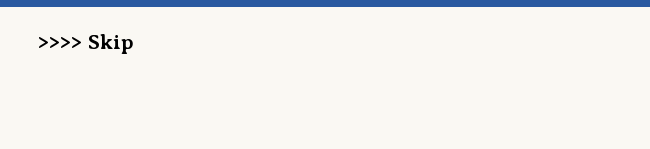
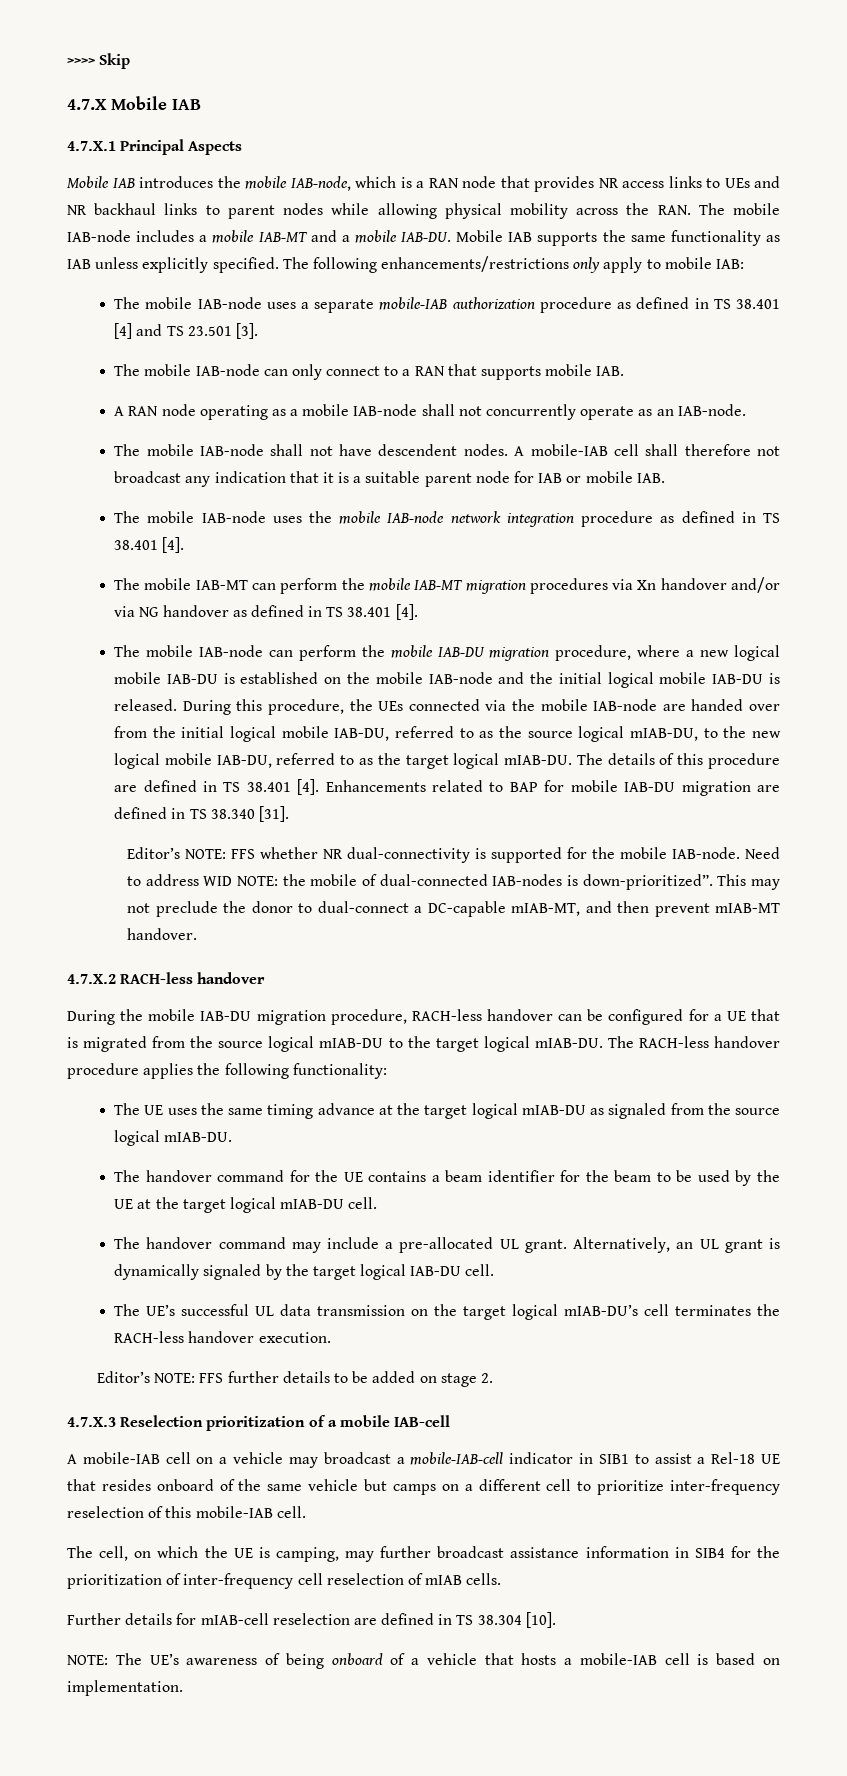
+ 4.7.X Mobile IAB
+ 4.7.X.1 Principal Aspects
+ Mobile IAB introduces the mobile IAB-node, which is a RAN node that provides NR access links to UEs and NR backhaul links to parent nodes while allowing physical mobility across the RAN. The mobile IAB-node includes a mobile IAB-MT and a mobile IAB-DU. Mobile IAB supports the same functionality as IAB unless explicitly specified. The following enhancements/restrictions only apply to mobile IAB:
+ The mobile IAB-node uses a separate mobile-IAB authorization procedure as defined in TS 38.401 [4] and TS 23.501 [3].
+ The mobile IAB-node can only connect to a RAN that supports mobile IAB.
+ A RAN node operating as a mobile IAB-node shall not concurrently operate as an IAB-node.
+ The mobile IAB-node shall not have descendent nodes. A mobile-IAB cell shall therefore not broadcast any indication that it is a suitable parent node for IAB or mobile IAB.
+ The mobile IAB-node uses the mobile IAB-node network integration procedure as defined in TS 38.401 [4].
+ The mobile IAB-MT can perform the mobile IAB-MT migration procedures via Xn handover and/or via NG handover as defined in TS 38.401 [4].
+ The mobile IAB-node can perform the mobile IAB-DU migration procedure, where a new logical mobile IAB-DU is established on the mobile IAB-node and the initial logical mobile IAB-DU is released. During this procedure, the UEs connected via the mobile IAB-node are handed over from the initial logical mobile IAB-DU, referred to as the source logical mIAB-DU, to the new logical mobile IAB-DU, referred to as the target logical mIAB-DU. The details of this procedure are defined in TS 38.401 [4]. Enhancements related to BAP for mobile IAB-DU migration are defined in TS 38.340 [31].
+ Editor’s NOTE: FFS whether NR dual-connectivity is supported for the mobile IAB-node. Need to address WID NOTE: the mobile of dual-connected IAB-nodes is down-prioritized”. This may not preclude the donor to dual-connect a DC-capable mIAB-MT, and then prevent mIAB-MT handover.
+ 4.7.X.2 RACH-less handover
+ During the mobile IAB-DU migration procedure, RACH-less handover can be configured for a UE that is migrated from the source logical mIAB-DU to the target logical mIAB-DU. The RACH-less handover procedure applies the following functionality:
+ The UE uses the same timing advance at the target logical mIAB-DU as signaled from the source logical mIAB-DU.
+ The handover command for the UE contains a beam identifier for the beam to be used by the UE at the target logical mIAB-DU cell.
+ The handover command may include a pre-allocated UL grant. Alternatively, an UL grant is dynamically signaled by the target logical IAB-DU cell.
+ The UE’s successful UL data transmission on the target logical mIAB-DU’s cell terminates the RACH-less handover execution.
+ Editor’s NOTE: FFS further details to be added on stage 2.
+ 4.7.X.3 Reselection prioritization of a mobile IAB-cell
+ A mobile-IAB cell on a vehicle may broadcast a mobile-IAB-cell indicator in SIB1 to assist a Rel-18 UE that resides onboard of the same vehicle but camps on a different cell to prioritize inter-frequency reselection of this mobile-IAB cell.
+ The cell, on which the UE is camping, may further broadcast assistance information in SIB4 for the prioritization of inter-frequency cell reselection of mIAB cells.
+ Further details for mIAB-cell reselection are defined in TS 38.304 [10].
+ NOTE: The UE’s awareness of being onboard of a vehicle that hosts a mobile-IAB cell is based on implementation.

